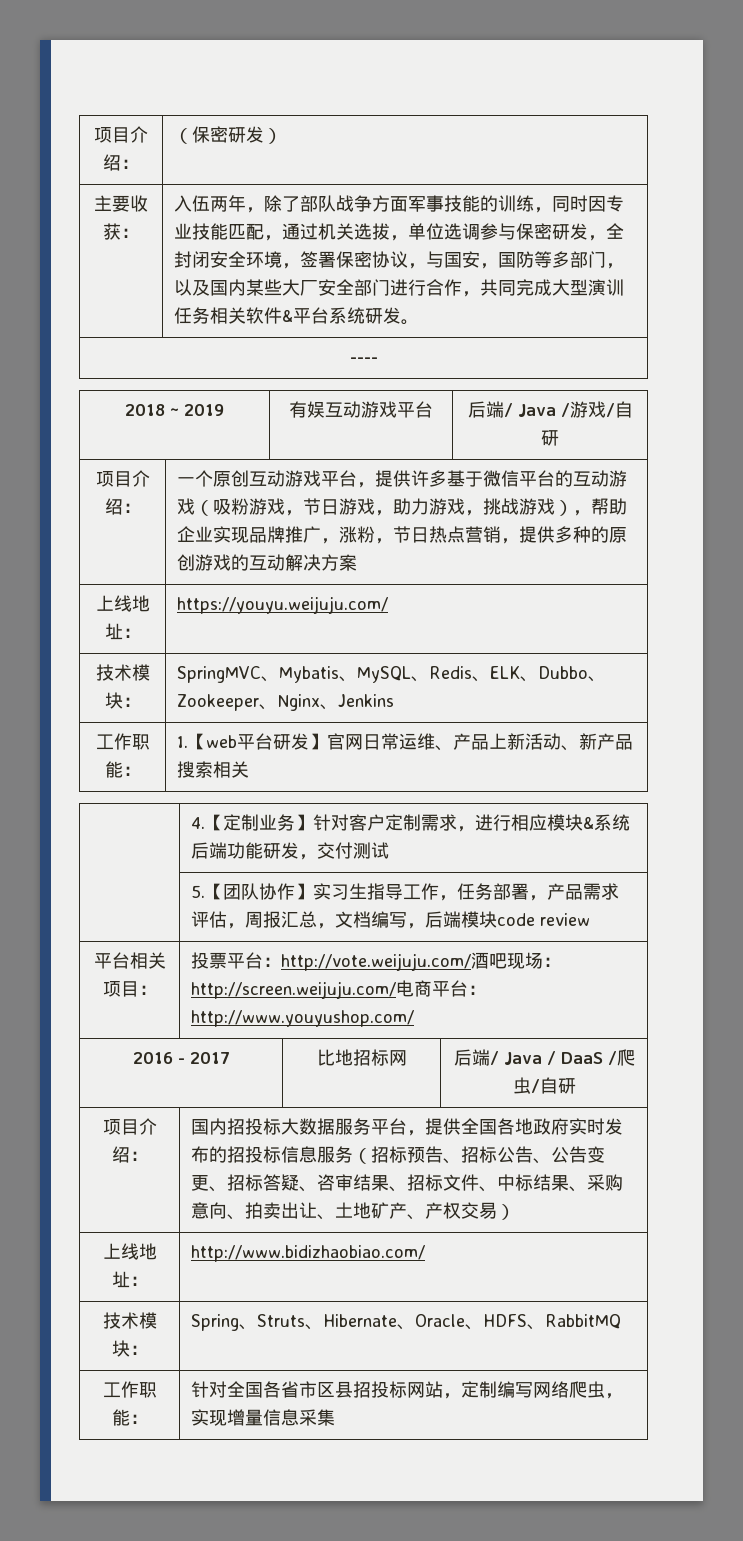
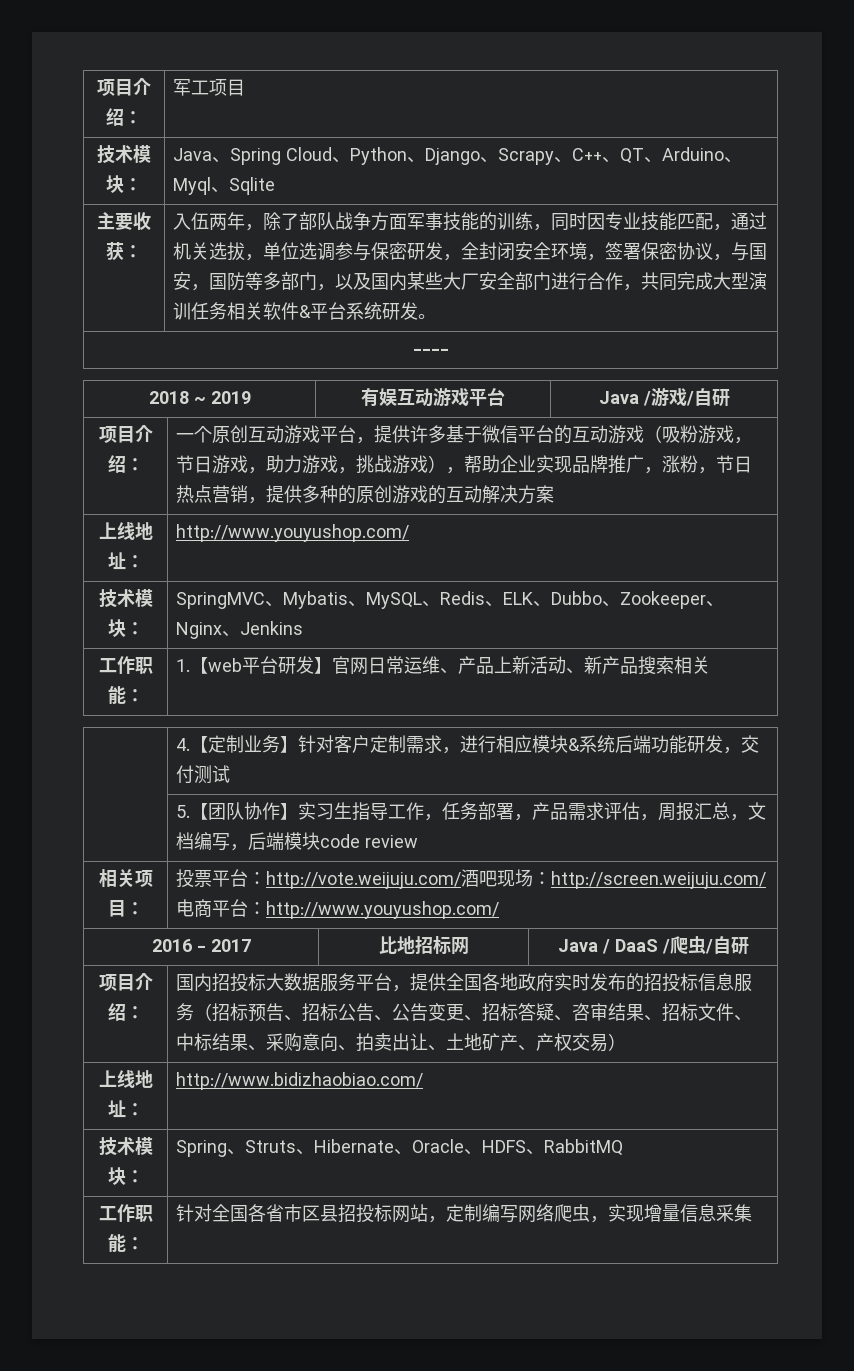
- 项目介绍： | （保密研发）
+ 项目介绍： | 军工项目
+ 技术模块： | Java、Spring Cloud、Python、Django、Scrapy、C++、QT、Arduino、Myql、Sqlite
- 2018 ~ 2019 | 有娱互动游戏平台 | 后端/ Java /游戏/自研
+ 2018 ~ 2019 | 有娱互动游戏平台 | Java /游戏/自研
- 上线地址： | https://youyu.weijuju.com/
+ 上线地址： | http://www.youyushop.com/
- 平台相关项目： | 投票平台：http://vote.weijuju.com/酒吧现场：http://screen.weijuju.com/电商平台：http://www.youyushop.com/
+ 相关项目： | 投票平台：http://vote.weijuju.com/酒吧现场：http://screen.weijuju.com/电商平台：http://www.youyushop.com/
- 2016 - 2017 | 比地招标网 | 后端/ Java / DaaS /爬虫/自研
+ 2016 - 2017 | 比地招标网 | Java / DaaS /爬虫/自研

